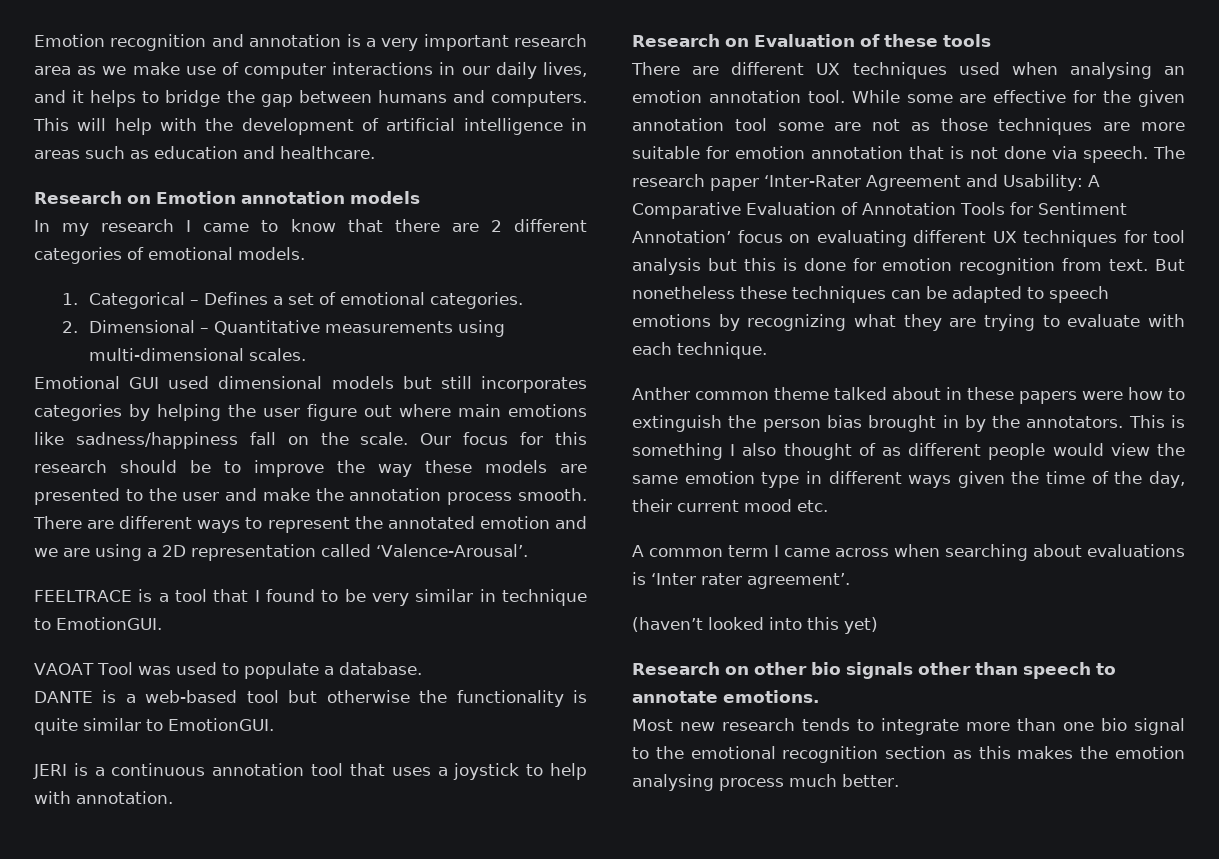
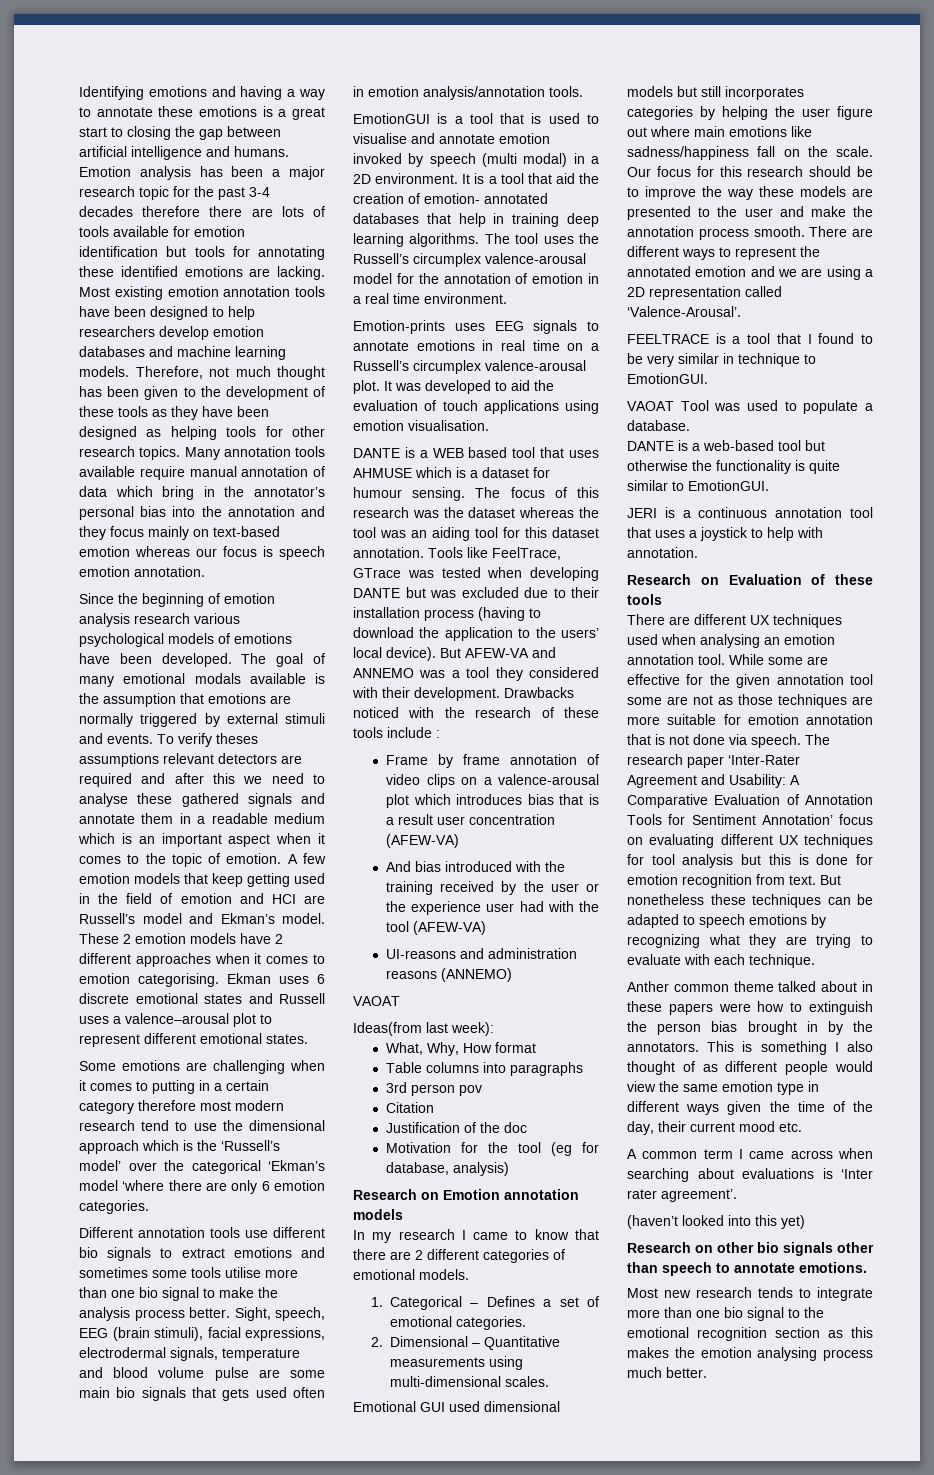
- Emotion recognition and annotation is a very important research area as we make use of computer interactions in our daily lives, and it helps to bridge the gap between humans and computers. This will help with the development of artificial intelligence in areas such as education and healthcare.
+ Identifying emotions and having a way to annotate these emotions is a great start to closing the gap between artificial intelligence and humans. Emotion analysis has been a major research topic for the past 3-4 decades therefore there are lots of tools available for emotion identification but tools for annotating these identified emotions are lacking. Most existing emotion annotation tools have been designed to help researchers develop emotion databases and machine learning models. Therefore, not much thought has been given to the development of these tools as they have been designed as helping tools for other research topics. Many annotation tools available require manual annotation of data which bring in the annotator’s personal bias into the annotation and they focus mainly on text-based emotion whereas our focus is speech emotion annotation.
+ Since the beginning of emotion analysis research various psychological models of emotions have been developed. The goal of many emotional modals available is the assumption that emotions are normally triggered by external stimuli and events. To verify theses assumptions relevant detectors are required and after this we need to analyse these gathered signals and annotate them in a readable medium which is an important aspect when it comes to the topic of emotion. A few emotion models that keep getting used in the field of emotion and HCI are Russell’s model and Ekman’s model. These 2 emotion models have 2 different approaches when it comes to emotion categorising. Ekman uses 6 discrete emotional states and Russell uses a valence–arousal plot to represent different emotional states.
+ Some emotions are challenging when it comes to putting in a certain category therefore most modern research tend to use the dimensional approach which is the ‘Russell’s model’ over the categorical ‘Ekman’s model ‘where there are only 6 emotion categories.
+ Different annotation tools use different bio signals to extract emotions and sometimes some tools utilise more than one bio signal to make the analysis process better. Sight, speech, EEG (brain stimuli), facial expressions, electrodermal signals, temperature and blood volume pulse are some main bio signals that gets used often in emotion analysis/annotation tools.
+ EmotionGUI is a tool that is used to visualise and annotate emotion invoked by speech (multi modal) in a 2D environment. It is a tool that aid the creation of emotion- annotated databases that help in training deep learning algorithms. The tool uses the Russell’s circumplex valence-arousal model for the annotation of emotion in a real time environment.
+ Emotion-prints uses EEG signals to annotate emotions in real time on a Russell’s circumplex valence-arousal plot. It was developed to aid the evaluation of touch applications using emotion visualisation.
+ DANTE is a WEB based tool that uses AHMUSE which is a dataset for humour sensing. The focus of this research was the dataset whereas the tool was an aiding tool for this dataset annotation. Tools like FeelTrace, GTrace was tested when developing DANTE but was excluded due to their installation process (having to download the application to the users’ local device). But AFEW-VA and ANNEMO was a tool they considered with their development. Drawbacks noticed with the research of these tools include :
+ Frame by frame annotation of video clips on a valence-arousal plot which introduces bias that is a result user concentration (AFEW-VA)
+ And bias introduced with the training received by the user or the experience user had with the tool (AFEW-VA)
+ UI-reasons and administration reasons (ANNEMO)
+ VAOAT
+ Ideas(from last week):
+ What, Why, How format
+ Table columns into paragraphs
+ 3rd person pov
+ Citation
+ Justification of the doc
+ Motivation for the tool (eg for database, analysis)

